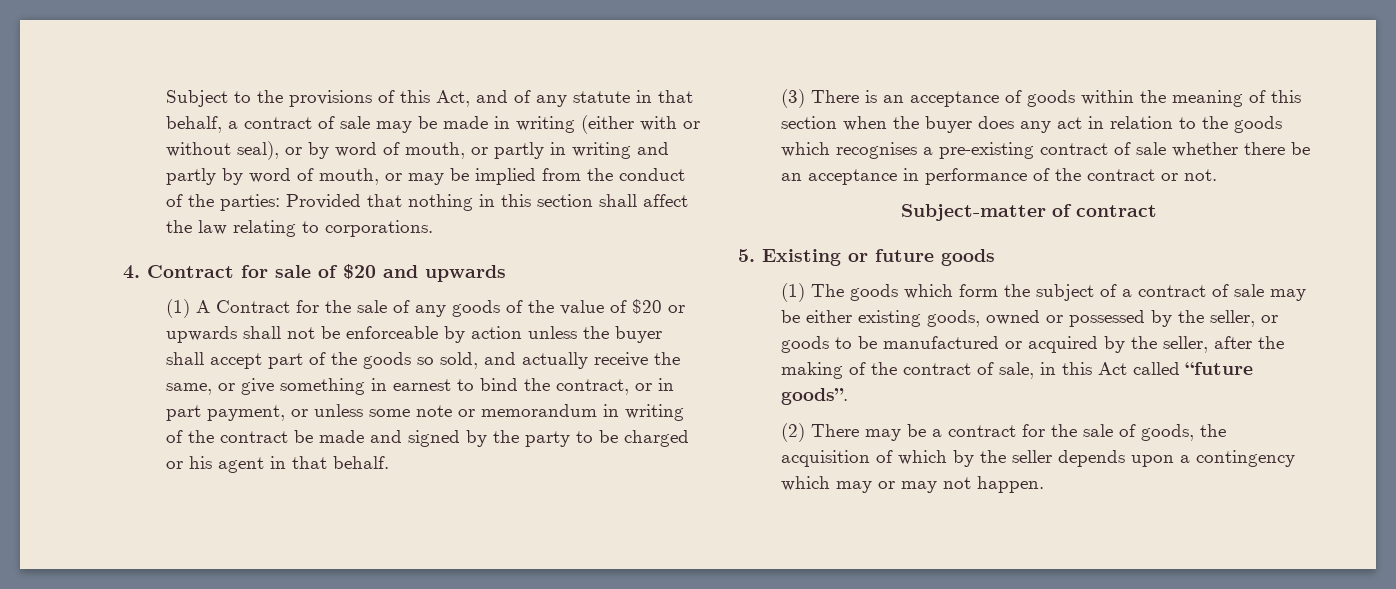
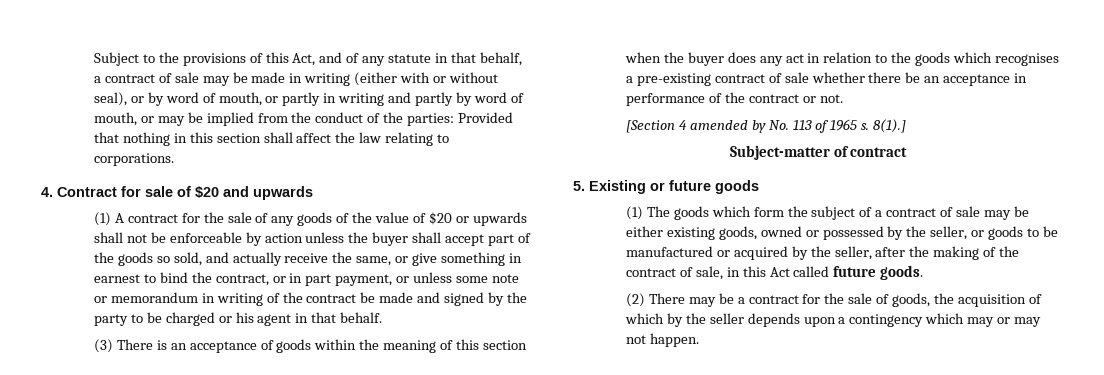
- (1) A Contract for the sale of any goods of the value of $20 or upwards shall not be enforceable by action unless the buyer shall accept part of the goods so sold, and actually receive the same, or give something in earnest to bind the contract, or in part payment, or unless some note or memorandum in writing of the contract be made and signed by the party to be charged or his agent in that behalf.
+ (1) A contract for the sale of any goods of the value of $20 or upwards shall not be enforceable by action unless the buyer shall accept part of the goods so sold, and actually receive the same, or give something in earnest to bind the contract, or in part payment, or unless some note or memorandum in writing of the contract be made and signed by the party to be charged or his agent in that behalf.
+ [Section 4 amended by No. 113 of 1965 s. 8(1).]
- (1) The goods which form the subject of a contract of sale may be either existing goods, owned or possessed by the seller, or goods to be manufactured or acquired by the seller, after the making of the contract of sale, in this Act called “future goods”.
+ (1) The goods which form the subject of a contract of sale may be either existing goods, owned or possessed by the seller, or goods to be manufactured or acquired by the seller, after the making of the contract of sale, in this Act called future goods.

